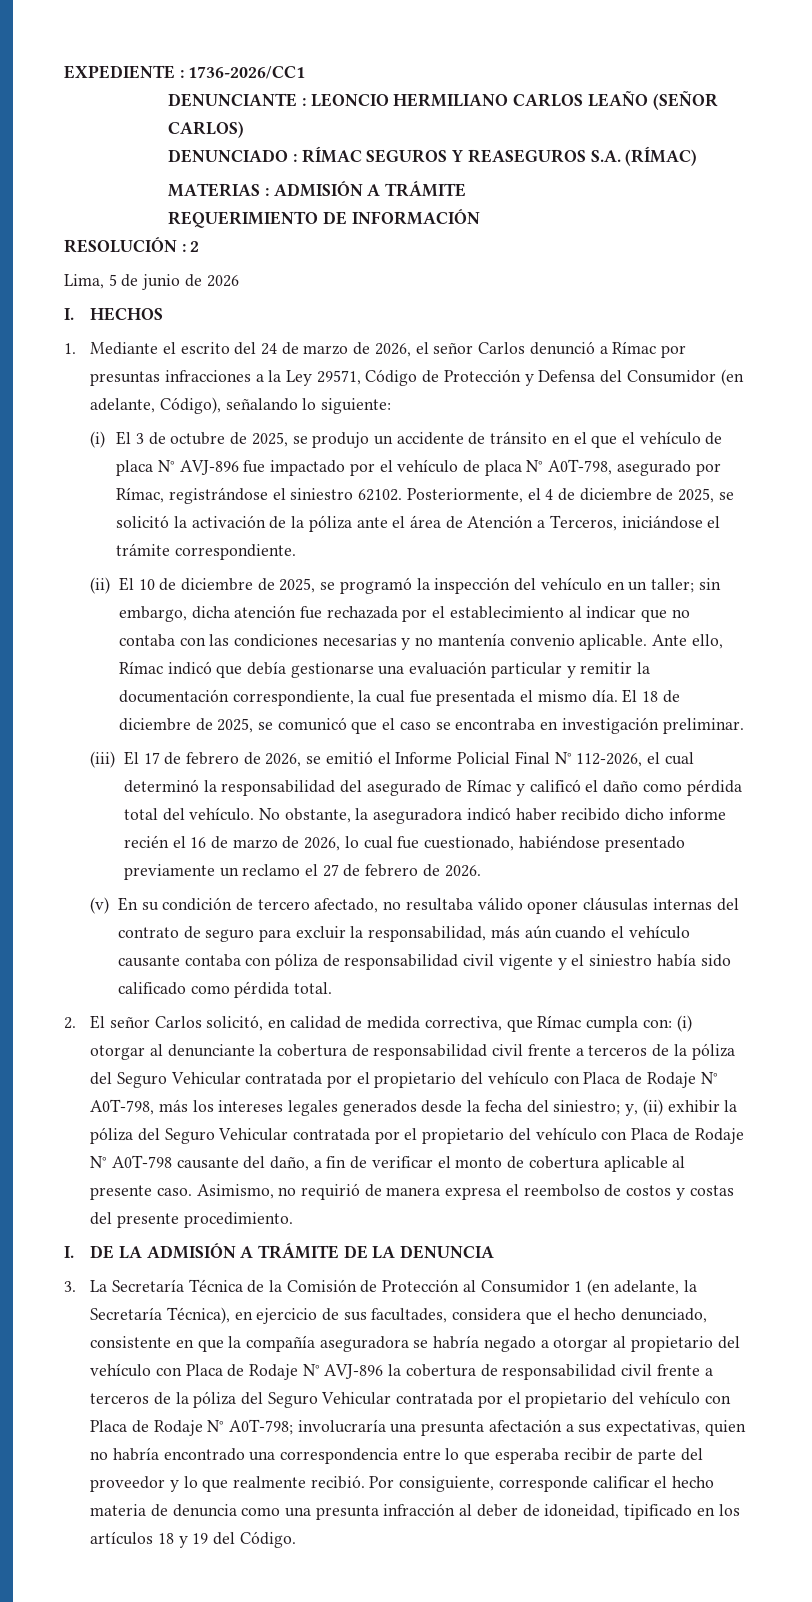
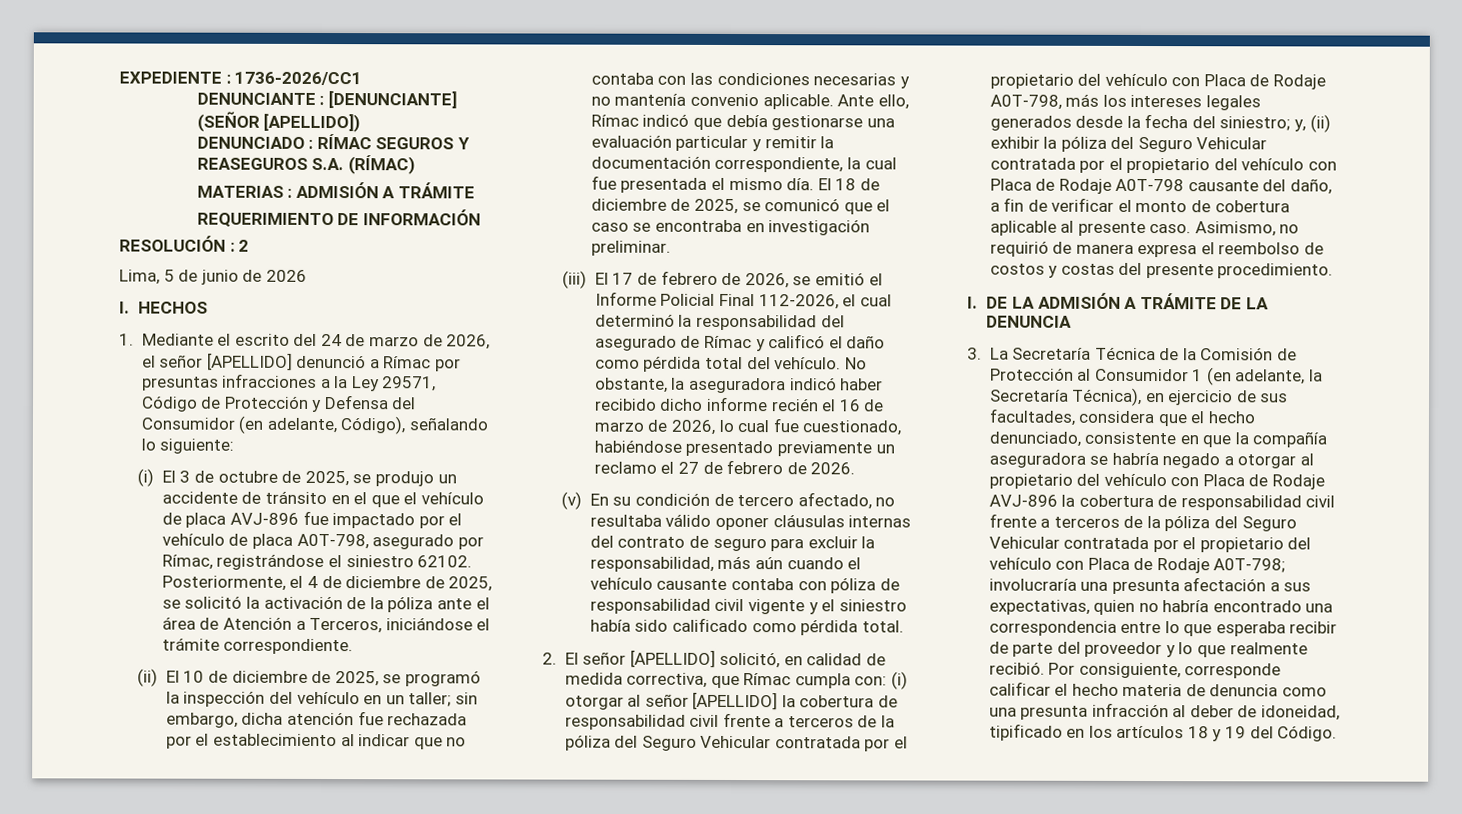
- DENUNCIANTE : LEONCIO HERMILIANO CARLOS LEAÑO (SEÑOR CARLOS)
+ DENUNCIANTE : [DENUNCIANTE] (SEÑOR [APELLIDO])
- 1. Mediante el escrito del 24 de marzo de 2026, el señor Carlos denunció a Rímac por presuntas infracciones a la Ley 29571, Código de Protección y Defensa del Consumidor (en adelante, Código), señalando lo siguiente:
+ 1. Mediante el escrito del 24 de marzo de 2026, el señor [APELLIDO] denunció a Rímac por presuntas infracciones a la Ley 29571, Código de Protección y Defensa del Consumidor (en adelante, Código), señalando lo siguiente:
- (i) El 3 de octubre de 2025, se produjo un accidente de tránsito en el que el vehículo de placa N° AVJ-896 fue impactado por el vehículo de placa N° A0T-798, asegurado por Rímac, registrándose el siniestro 62102.
+ (i) El 3 de octubre de 2025, se produjo un accidente de tránsito en el que el vehículo de placa AVJ-896 fue impactado por el vehículo de placa A0T-798, asegurado por Rímac, registrándose el siniestro 62102.
- (iii) El 17 de febrero de 2026, se emitió el Informe Policial Final N° 112-2026, el cual determinó la responsabilidad del asegurado de Rímac y calificó el daño como pérdida total del vehículo.
+ (iii) El 17 de febrero de 2026, se emitió el Informe Policial Final 112-2026, el cual determinó la responsabilidad del asegurado de Rímac y calificó el daño como pérdida total del vehículo.
- 2. El señor Carlos solicitó, en calidad de medida correctiva, que Rímac cumpla con:
+ 2. El señor [APELLIDO] solicitó, en calidad de medida correctiva, que Rímac cumpla con:
- (i) otorgar al denunciante la cobertura de responsabilidad civil frente a terceros de la póliza del Seguro Vehicular contratada por el propietario del vehículo con Placa de Rodaje N° A0T-798, más los intereses legales generados desde la fecha del siniestro;
+ (i) otorgar al señor [APELLIDO] la cobertura de responsabilidad civil frente a terceros de la póliza del Seguro Vehicular contratada por el propietario del vehículo con Placa de Rodaje A0T-798, más los intereses legales generados desde la fecha del siniestro;
- y, (ii) exhibir la póliza del Seguro Vehicular contratada por el propietario del vehículo con Placa de Rodaje N° A0T-798 causante del daño, a fin de verificar el monto de cobertura aplicable al presente caso.
+ y, (ii) exhibir la póliza del Seguro Vehicular contratada por el propietario del vehículo con Placa de Rodaje A0T-798 causante del daño, a fin de verificar el monto de cobertura aplicable al presente caso.
- 3. La Secretaría Técnica de la Comisión de Protección al Consumidor 1 (en adelante, la Secretaría Técnica), en ejercicio de sus facultades, considera que el hecho denunciado, consistente en que la compañía aseguradora se habría negado a otorgar al propietario del vehículo con Placa de Rodaje N° AVJ-896 la cobertura de responsabilidad civil frente a terceros de la póliza del Seguro Vehicular contratada por el propietario del vehículo con Placa de Rodaje N° A0T-798;
+ 3. La Secretaría Técnica de la Comisión de Protección al Consumidor 1 (en adelante, la Secretaría Técnica), en ejercicio de sus facultades, considera que el hecho denunciado, consistente en que la compañía aseguradora se habría negado a otorgar al propietario del vehículo con Placa de Rodaje AVJ-896 la cobertura de responsabilidad civil frente a terceros de la póliza del Seguro Vehicular contratada por el propietario del vehículo con Placa de Rodaje A0T-798;

